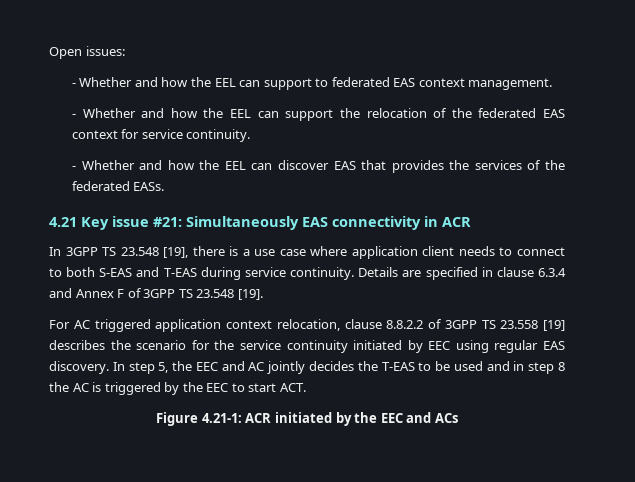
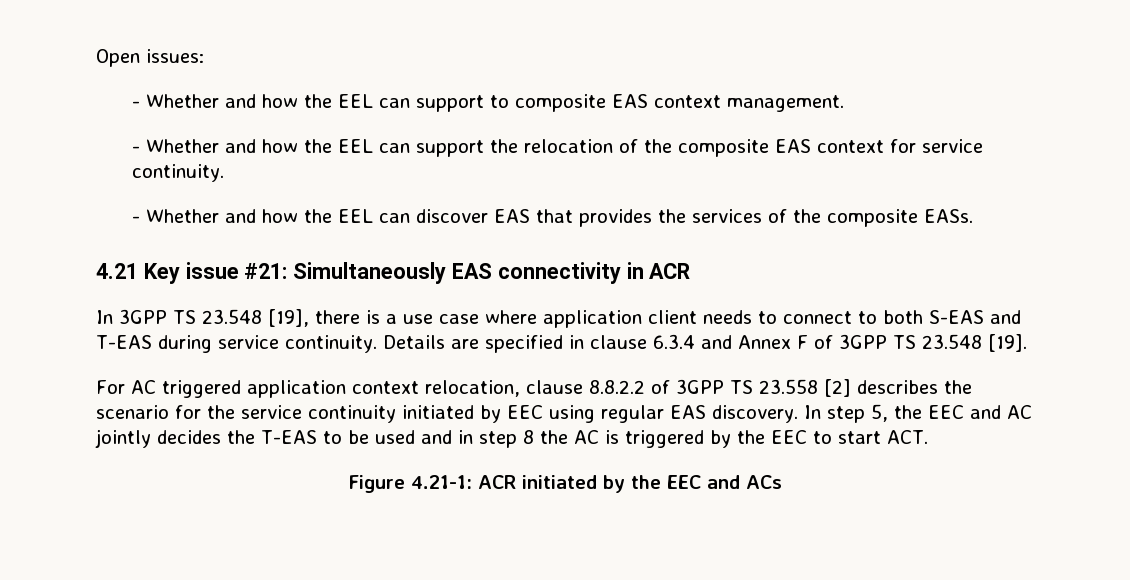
- - Whether and how the EEL can support to federated EAS context management.
+ - Whether and how the EEL can support to composite EAS context management.
- - Whether and how the EEL can support the relocation of the federated EAS context for service continuity.
+ - Whether and how the EEL can support the relocation of the composite EAS context for service continuity.
- - Whether and how the EEL can discover EAS that provides the services of the federated EASs.
+ - Whether and how the EEL can discover EAS that provides the services of the composite EASs.
- For AC triggered application context relocation, clause 8.8.2.2 of 3GPP TS 23.558 [19] describes the scenario for the service continuity initiated by EEC using regular EAS discovery.
+ For AC triggered application context relocation, clause 8.8.2.2 of 3GPP TS 23.558 [2] describes the scenario for the service continuity initiated by EEC using regular EAS discovery.

